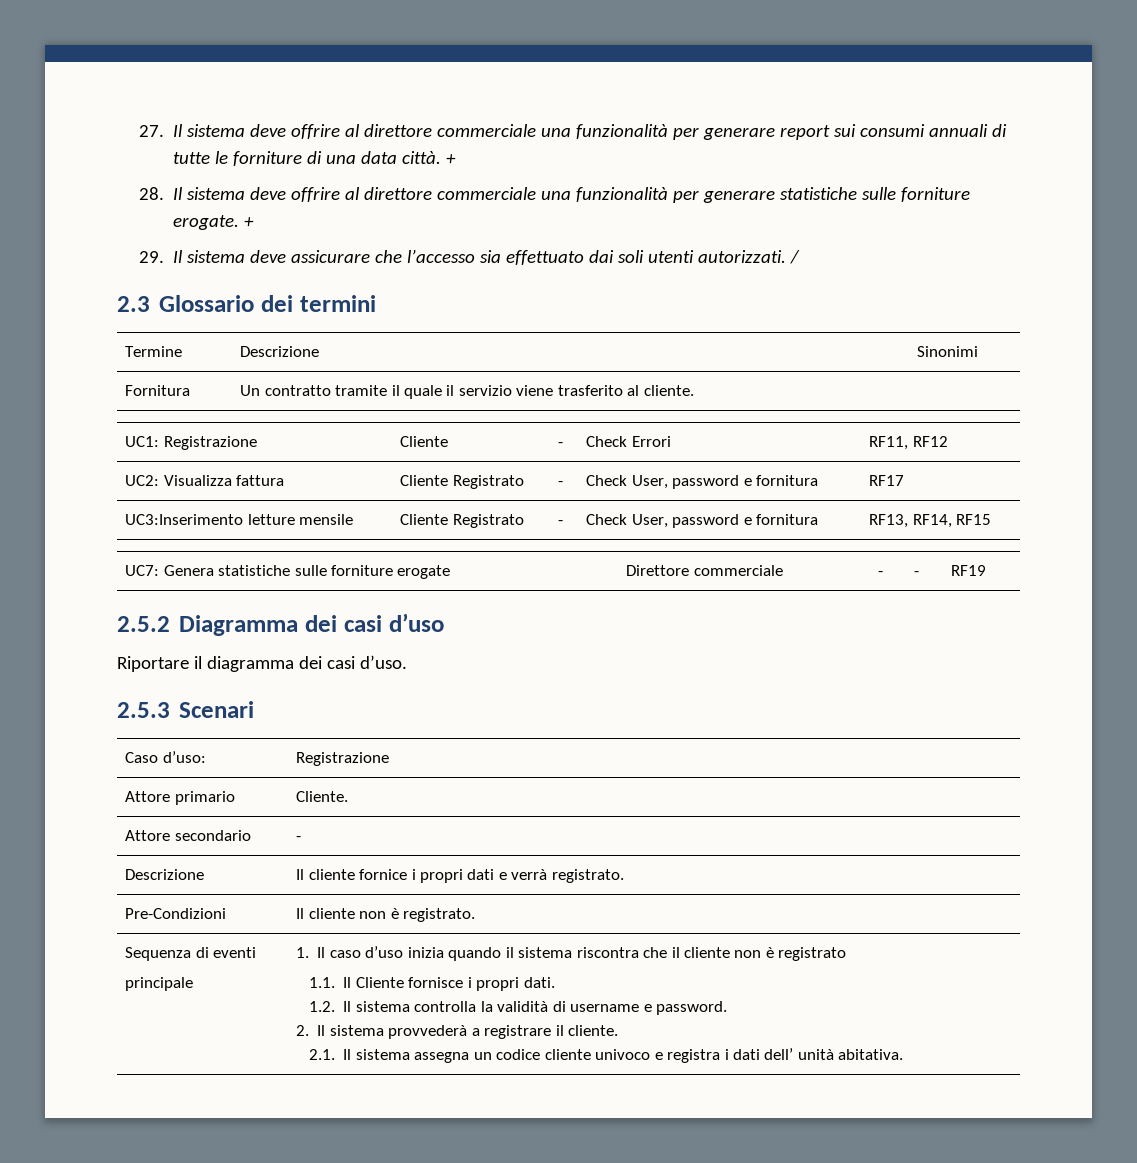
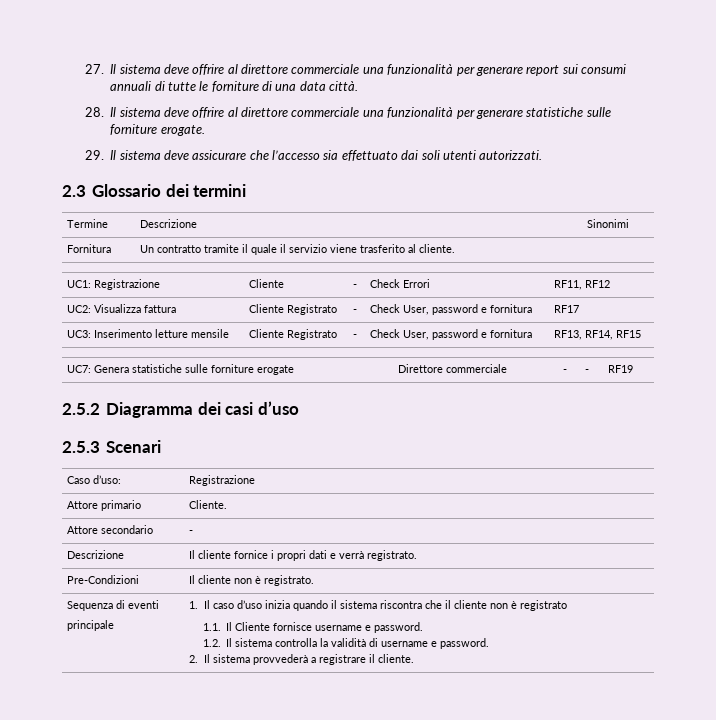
- 27. Il sistema deve offrire al direttore commerciale una funzionalità per generare report sui consumi annuali di tutte le forniture di una data città. +
+ 27. Il sistema deve offrire al direttore commerciale una funzionalità per generare report sui consumi annuali di tutte le forniture di una data città.
- 28. Il sistema deve offrire al direttore commerciale una funzionalità per generare statistiche sulle forniture erogate. +
+ 28. Il sistema deve offrire al direttore commerciale una funzionalità per generare statistiche sulle forniture erogate.
- /
- UC3:Inserimento letture mensile | Cliente Registrato | - | Check User, password e fornitura | RF13, RF14, RF15
+ UC3: Inserimento letture mensile | Cliente Registrato | - | Check User, password e fornitura | RF13, RF14, RF15
- Riportare il diagramma dei casi d’uso.
- 1.1. Il Cliente fornisce i propri dati.
+ 1.1. Il Cliente fornisce username e password.
- 2.1. Il sistema assegna un codice cliente univoco e registra i dati dell’ unità abitativa.

